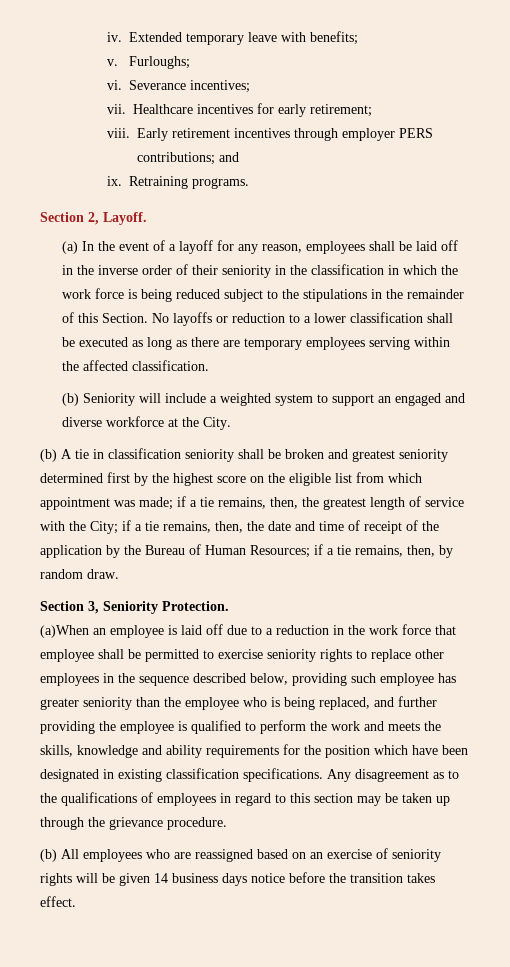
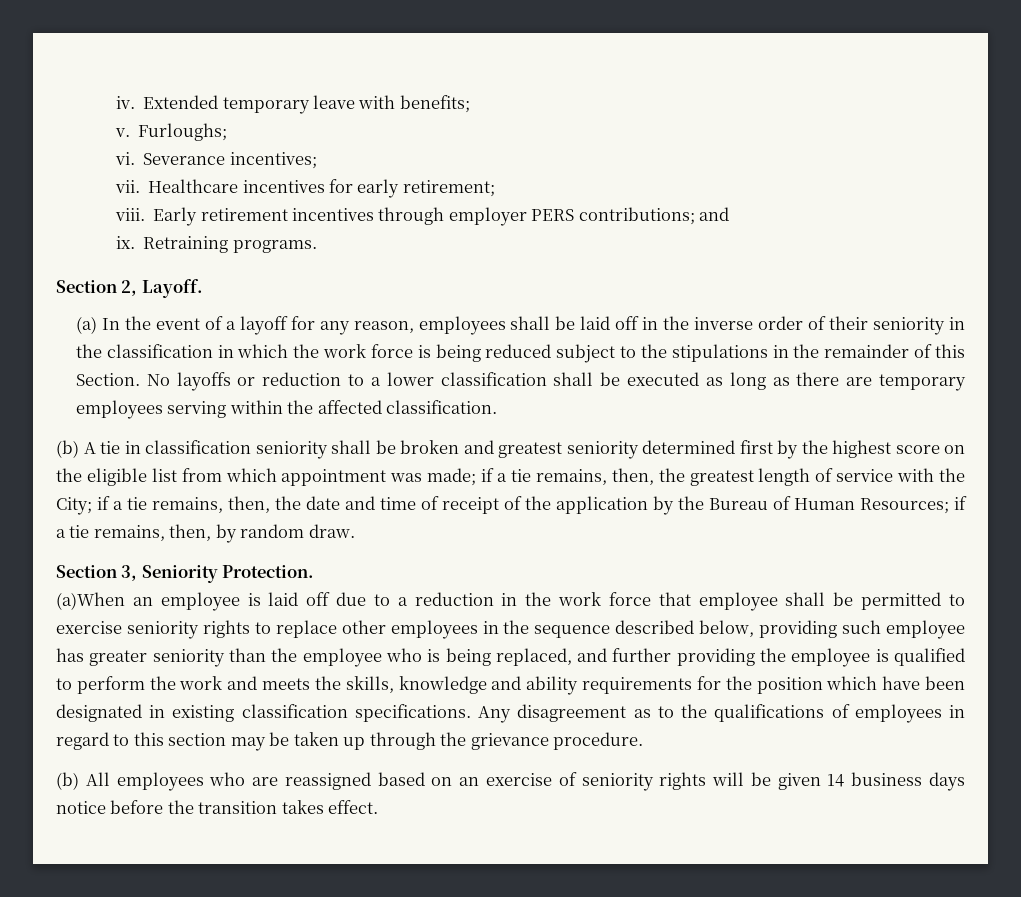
- (b) Seniority will include a weighted system to support an engaged and diverse workforce at the City.

